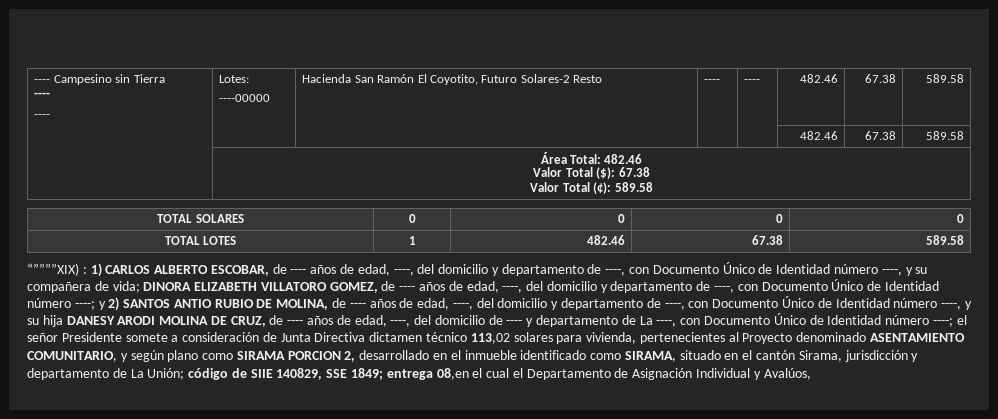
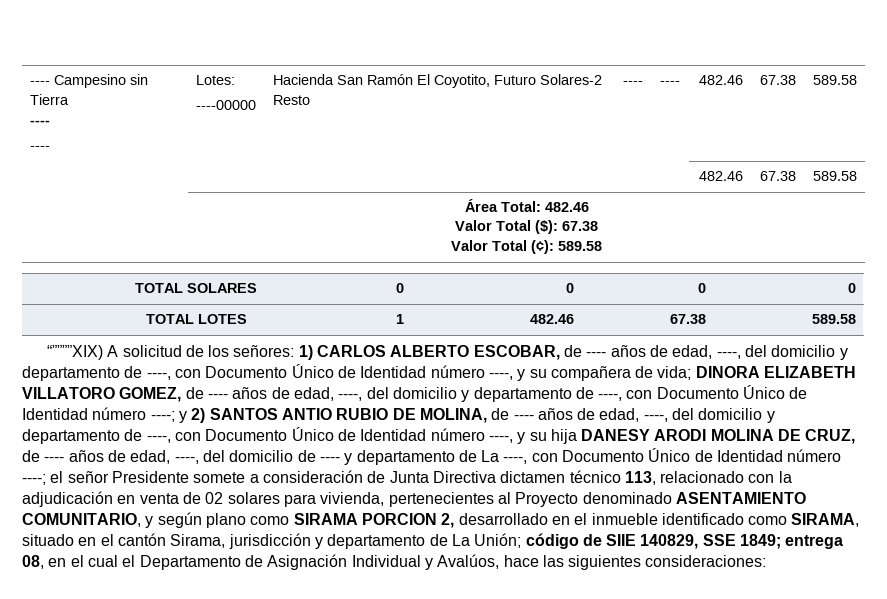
- “””””XIX) :
+ “””””XIX) A solicitud de los señores:
- el señor Presidente somete a consideración de Junta Directiva dictamen técnico 113,02 solares para vivienda, pertenecientes al Proyecto denominado ASENTAMIENTO COMUNITARIO, y según plano como SIRAMA PORCION 2, desarrollado en el inmueble identificado como SIRAMA, situado en el cantón Sirama, jurisdicción y departamento de La Unión;
+ el señor Presidente somete a consideración de Junta Directiva dictamen técnico 113, relacionado con la adjudicación en venta de 02 solares para vivienda, pertenecientes al Proyecto denominado ASENTAMIENTO COMUNITARIO, y según plano como SIRAMA PORCION 2, desarrollado en el inmueble identificado como SIRAMA, situado en el cantón Sirama, jurisdicción y departamento de La Unión;
- entrega 08,en el cual el Departamento de Asignación Individual y Avalúos,
+ entrega 08, en el cual el Departamento de Asignación Individual y Avalúos, hace las siguientes consideraciones:

